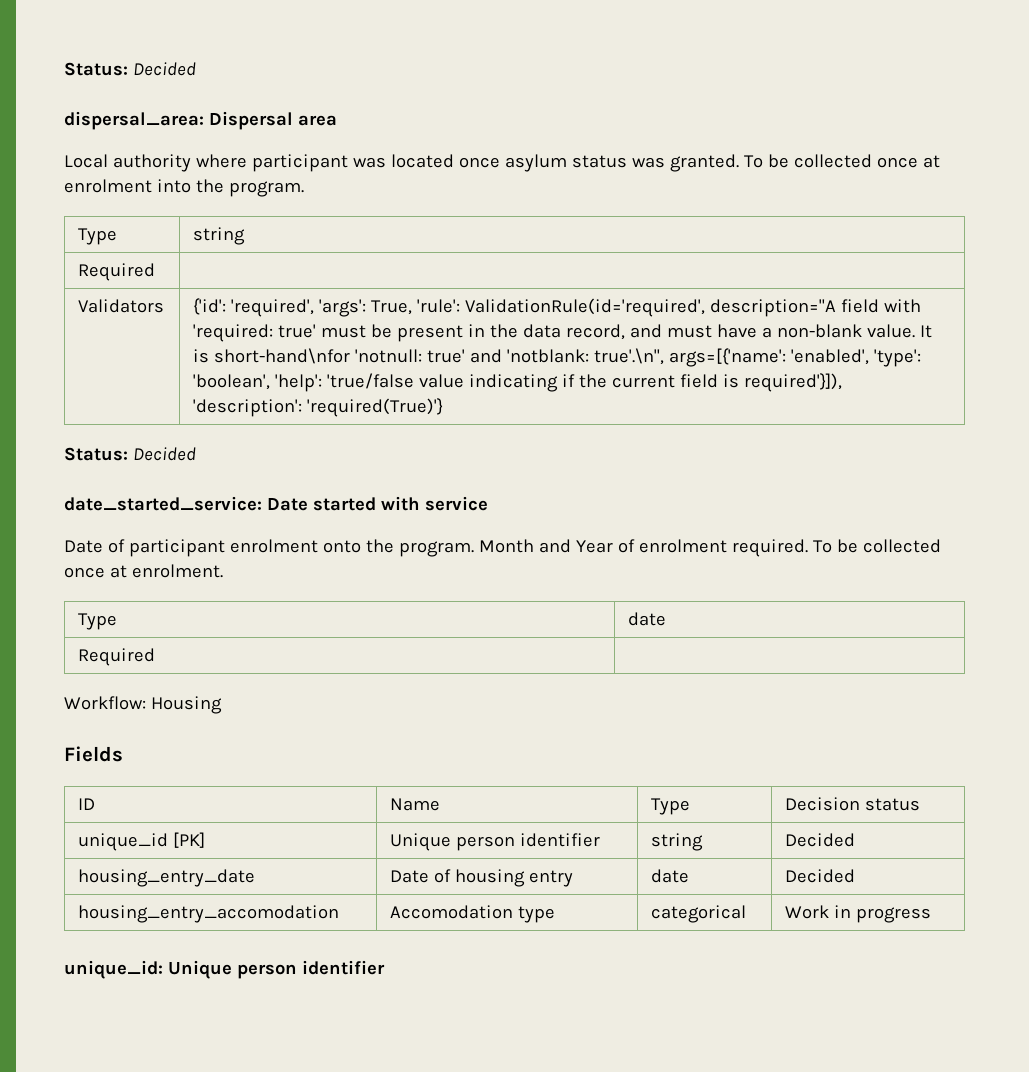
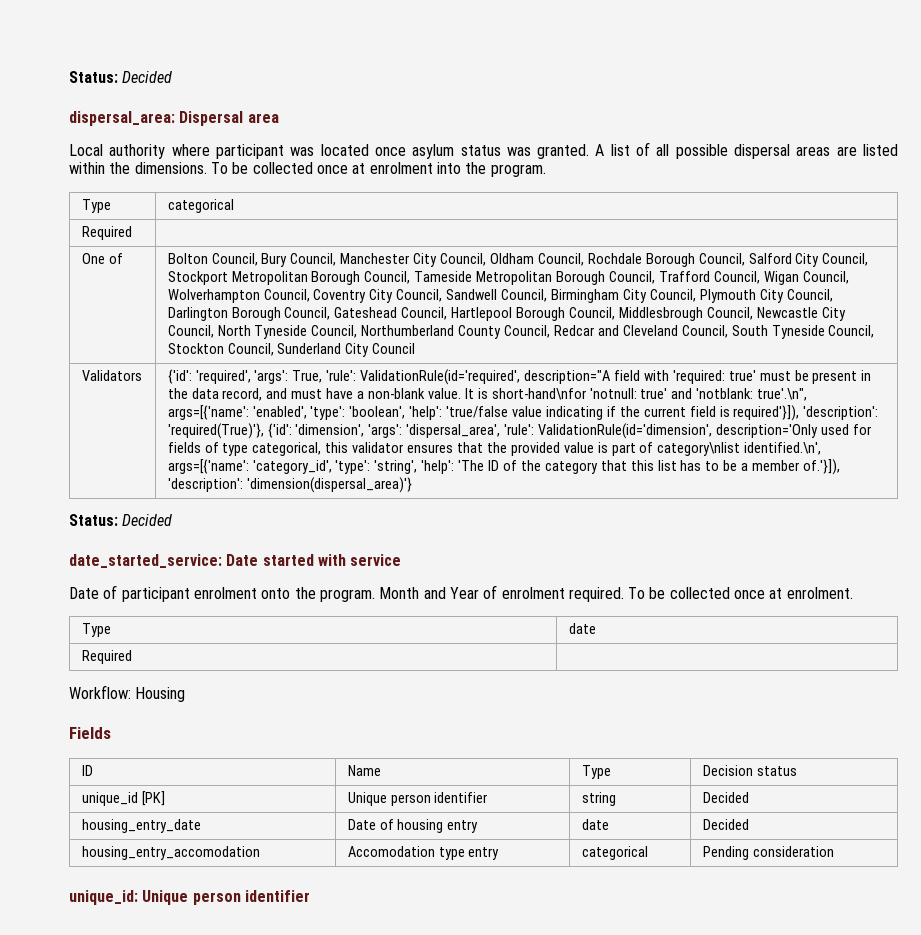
+ A list of all possible dispersal areas are listed within the dimensions.
- Type | string
+ Type | categorical
  Required |
+ One of | Bolton Council, Bury Council, Manchester City Council, Oldham Council, Rochdale Borough Council, Salford City Council, Stockport Metropolitan Borough Council, Tameside Metropolitan Borough Council, Trafford Council, Wigan Council, Wolverhampton Council, Coventry City Council, Sandwell Council, Birmingham City Council, Plymouth City Council, Darlington Borough Council, Gateshead Council, Hartlepool Borough Council, Middlesbrough Council, Newcastle City Council, North Tyneside Council, Northumberland County Council, Redcar and Cleveland Council, South Tyneside Council, Stockton Council, Sunderland City Council
- It is short-hand\nfor 'notnull: true' and 'notblank: true'.\n", args=[{'name': 'enabled', 'type': 'boolean', 'help': 'true/false value indicating if the current field is required'}]), 'description': 'required(True)'}
+ It is short-hand\nfor 'notnull: true' and 'notblank: true'.\n", args=[{'name': 'enabled', 'type': 'boolean', 'help': 'true/false value indicating if the current field is required'}]), 'description': 'required(True)'}, {'id': 'dimension', 'args': 'dispersal_area', 'rule': ValidationRule(id='dimension', description='Only used for fields of type categorical, this validator ensures that the provided value is part of category\nlist identified.\n', args=[{'name': 'category_id', 'type': 'string', 'help': 'The ID of the category that this list has to be a member of.'}]), 'description': 'dimension(dispersal_area)'}
- housing_entry_accomodation | Accomodation type | categorical | Work in progress
+ housing_entry_accomodation | Accomodation type entry | categorical | Pending consideration

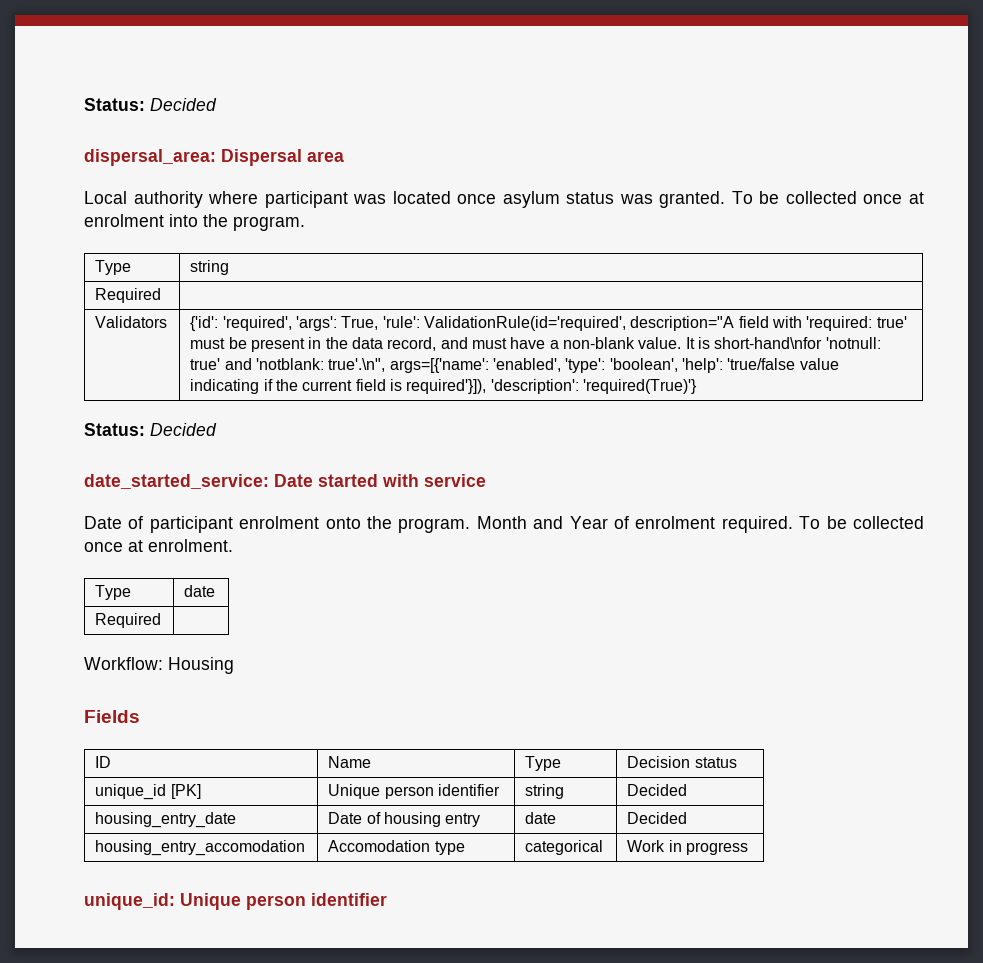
- A list of all possible dispersal areas are listed within the dimensions.
- Type | categorical
+ Type | string
  Required |
- One of | Bolton Council, Bury Council, Manchester City Council, Oldham Council, Rochdale Borough Council, Salford City Council, Stockport Metropolitan Borough Council, Tameside Metropolitan Borough Council, Trafford Council, Wigan Council, Wolverhampton Council, Coventry City Council, Sandwell Council, Birmingham City Council, Plymouth City Council, Darlington Borough Council, Gateshead Council, Hartlepool Borough Council, Middlesbrough Council, Newcastle City Council, North Tyneside Council, Northumberland County Council, Redcar and Cleveland Council, South Tyneside Council, Stockton Council, Sunderland City Council
- It is short-hand\nfor 'notnull: true' and 'notblank: true'.\n", args=[{'name': 'enabled', 'type': 'boolean', 'help': 'true/false value indicating if the current field is required'}]), 'description': 'required(True)'}, {'id': 'dimension', 'args': 'dispersal_area', 'rule': ValidationRule(id='dimension', description='Only used for fields of type categorical, this validator ensures that the provided value is part of category\nlist identified.\n', args=[{'name': 'category_id', 'type': 'string', 'help': 'The ID of the category that this list has to be a member of.'}]), 'description': 'dimension(dispersal_area)'}
+ It is short-hand\nfor 'notnull: true' and 'notblank: true'.\n", args=[{'name': 'enabled', 'type': 'boolean', 'help': 'true/false value indicating if the current field is required'}]), 'description': 'required(True)'}
- housing_entry_accomodation | Accomodation type entry | categorical | Pending consideration
+ housing_entry_accomodation | Accomodation type | categorical | Work in progress

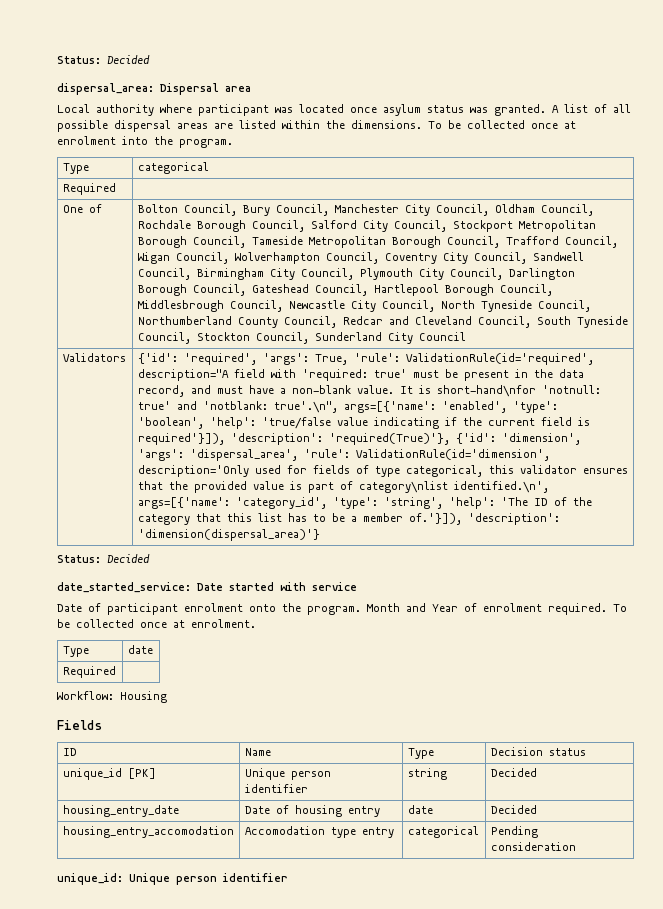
+ A list of all possible dispersal areas are listed within the dimensions.
- Type | string
+ Type | categorical
  Required |
+ One of | Bolton Council, Bury Council, Manchester City Council, Oldham Council, Rochdale Borough Council, Salford City Council, Stockport Metropolitan Borough Council, Tameside Metropolitan Borough Council, Trafford Council, Wigan Council, Wolverhampton Council, Coventry City Council, Sandwell Council, Birmingham City Council, Plymouth City Council, Darlington Borough Council, Gateshead Council, Hartlepool Borough Council, Middlesbrough Council, Newcastle City Council, North Tyneside Council, Northumberland County Council, Redcar and Cleveland Council, South Tyneside Council, Stockton Council, Sunderland City Council
- It is short-hand\nfor 'notnull: true' and 'notblank: true'.\n", args=[{'name': 'enabled', 'type': 'boolean', 'help': 'true/false value indicating if the current field is required'}]), 'description': 'required(True)'}
+ It is short-hand\nfor 'notnull: true' and 'notblank: true'.\n", args=[{'name': 'enabled', 'type': 'boolean', 'help': 'true/false value indicating if the current field is required'}]), 'description': 'required(True)'}, {'id': 'dimension', 'args': 'dispersal_area', 'rule': ValidationRule(id='dimension', description='Only used for fields of type categorical, this validator ensures that the provided value is part of category\nlist identified.\n', args=[{'name': 'category_id', 'type': 'string', 'help': 'The ID of the category that this list has to be a member of.'}]), 'description': 'dimension(dispersal_area)'}
- housing_entry_accomodation | Accomodation type | categorical | Work in progress
+ housing_entry_accomodation | Accomodation type entry | categorical | Pending consideration

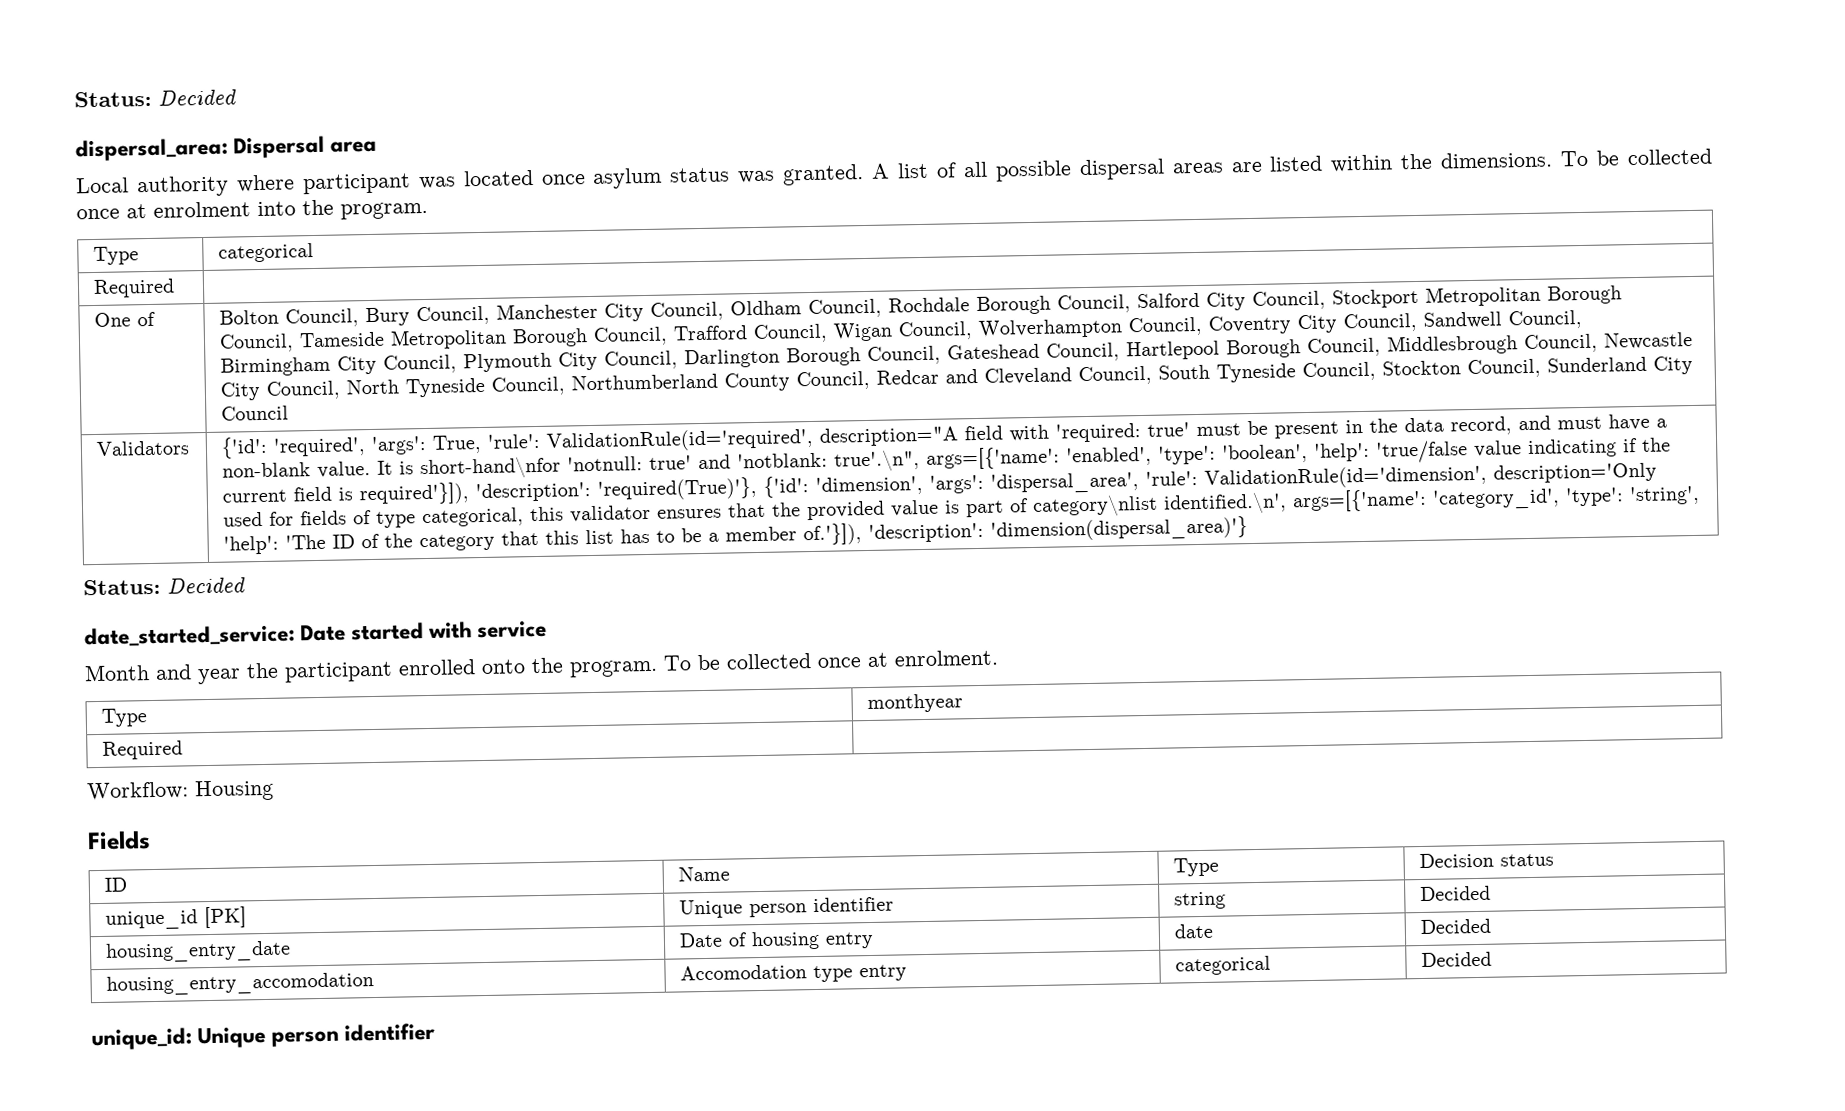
- Date of participant enrolment onto the program. Month and Year of enrolment required.
+ Month and year the participant enrolled onto the program.
- Type | date
+ Type | monthyear
- housing_entry_accomodation | Accomodation type entry | categorical | Pending consideration
+ housing_entry_accomodation | Accomodation type entry | categorical | Decided

